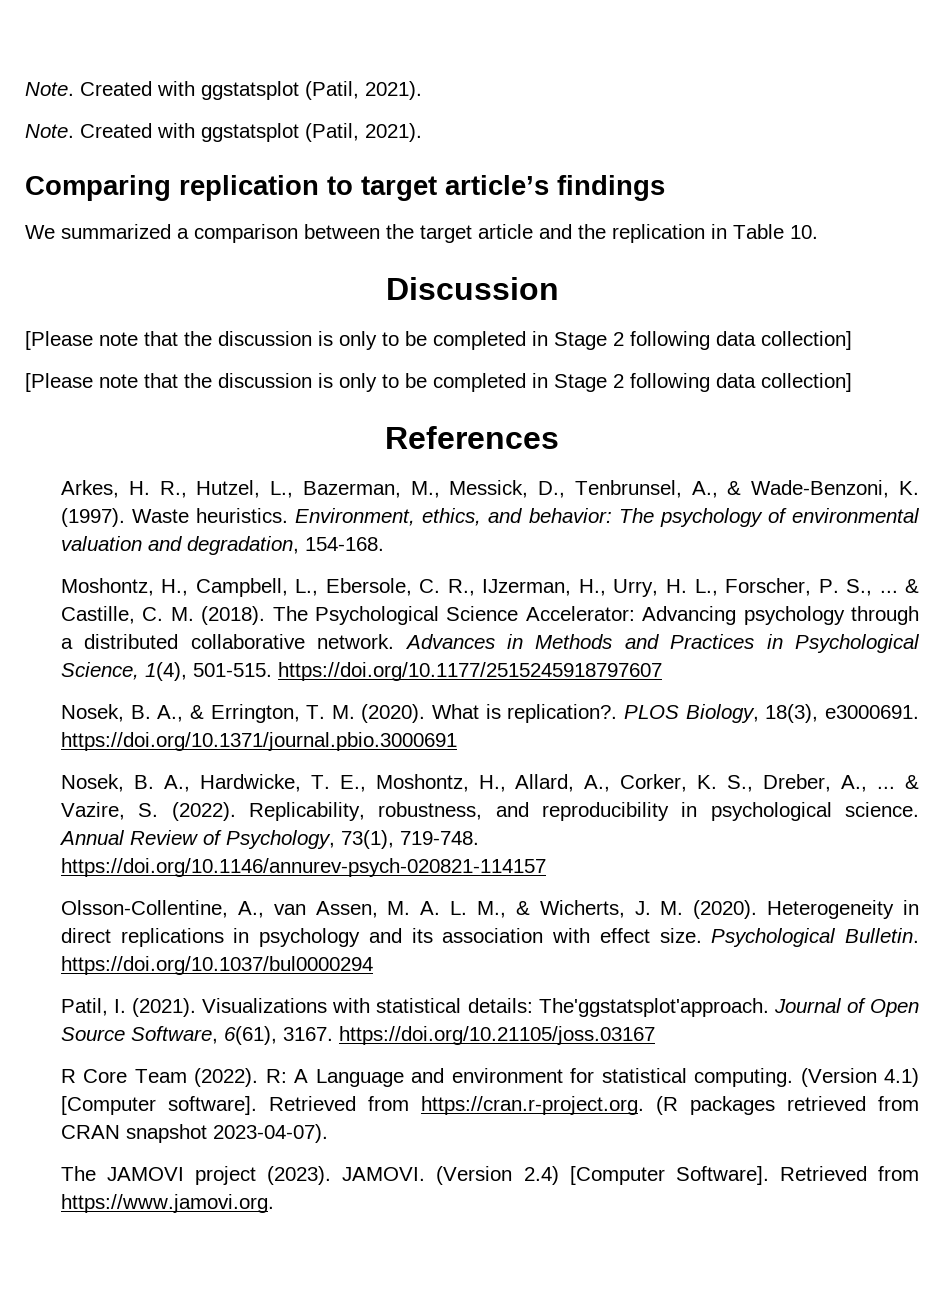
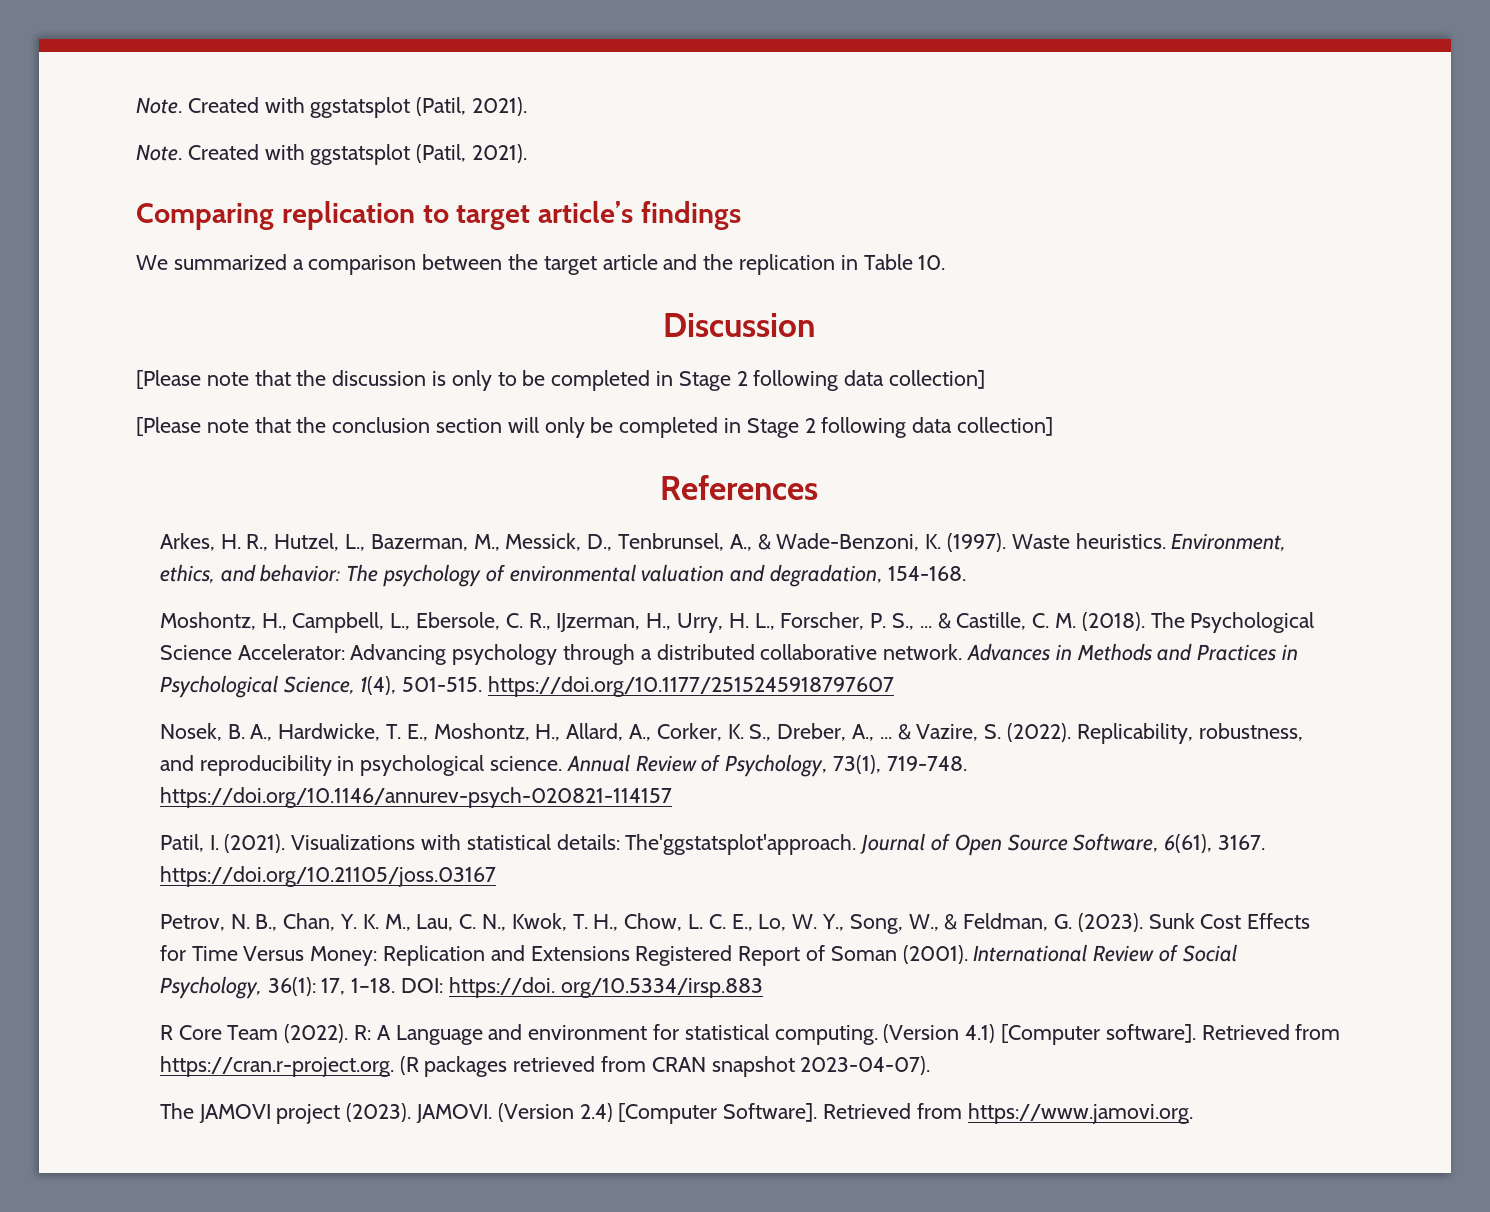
  Discussion
  [Please note that the discussion is only to be completed in Stage 2 following data collection]
- [Please note that the discussion is only to be completed in Stage 2 following data collection]
+ [Please note that the conclusion section will only be completed in Stage 2 following data collection]
- Nosek, B. A., & Errington, T. M. (2020). What is replication?. PLOS Biology, 18(3), e3000691. https://doi.org/10.1371/journal.pbio.3000691
- Olsson-Collentine, A., van Assen, M. A. L. M., & Wicherts, J. M. (2020). Heterogeneity in direct replications in psychology and its association with effect size. Psychological Bulletin. https://doi.org/10.1037/bul0000294
+ Petrov, N. B., Chan, Y. K. M., Lau, C. N., Kwok, T. H., Chow, L. C. E., Lo, W. Y., Song, W., & Feldman, G. (2023). Sunk Cost Effects for Time Versus Money: Replication and Extensions Registered Report of Soman (2001). International Review of Social Psychology, 36(1): 17, 1–18. DOI: https://doi. org/10.5334/irsp.883

